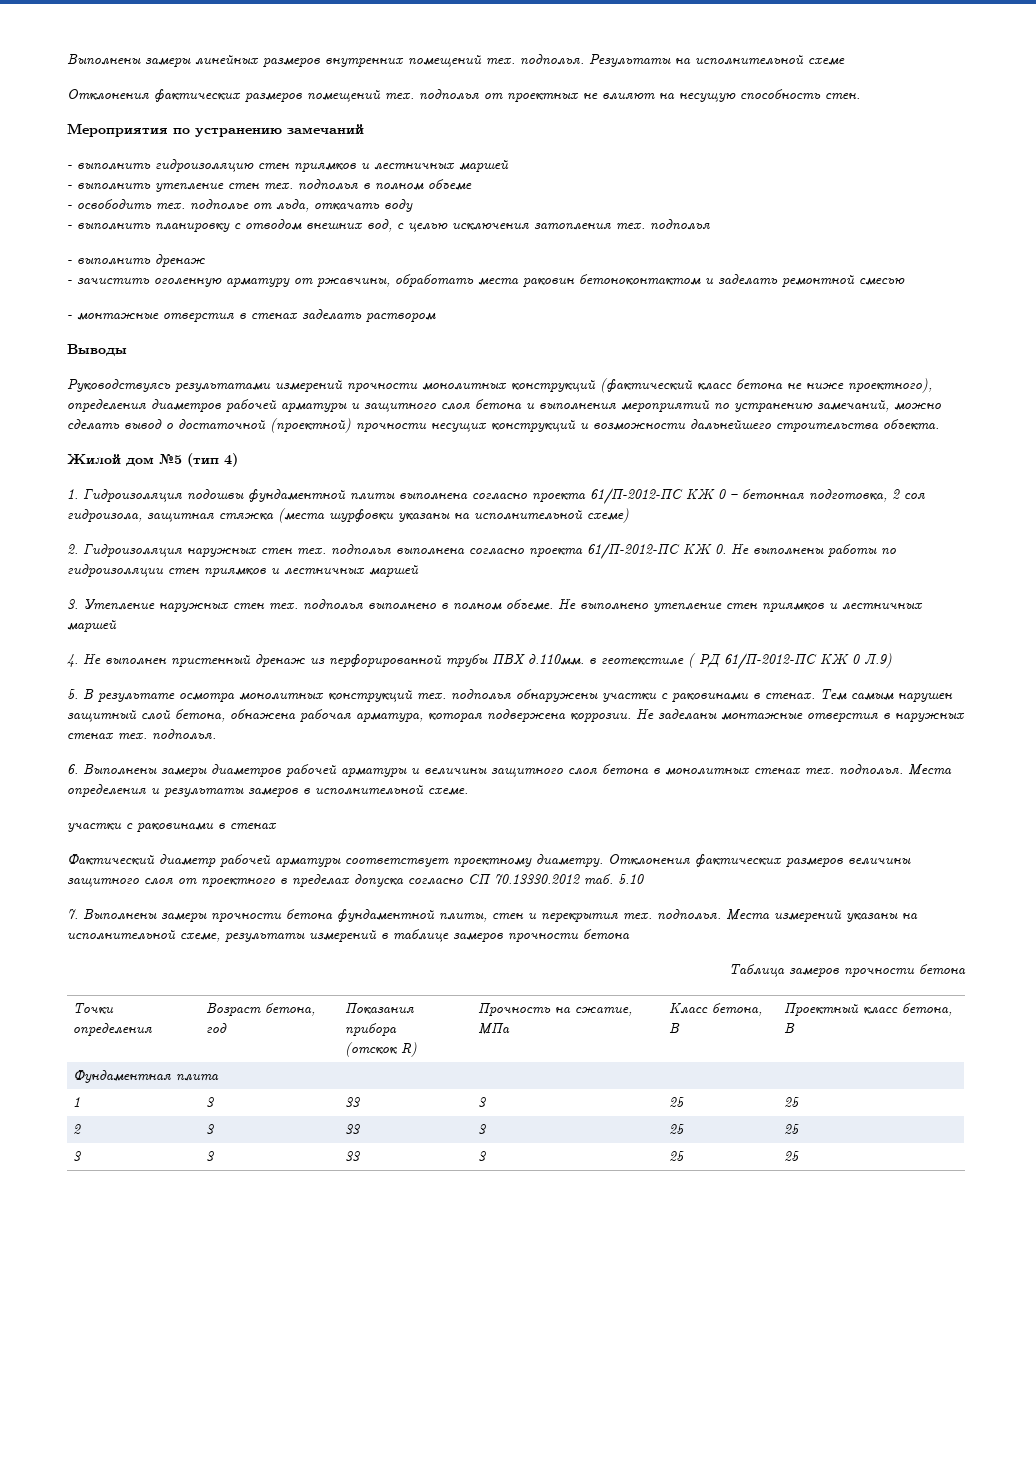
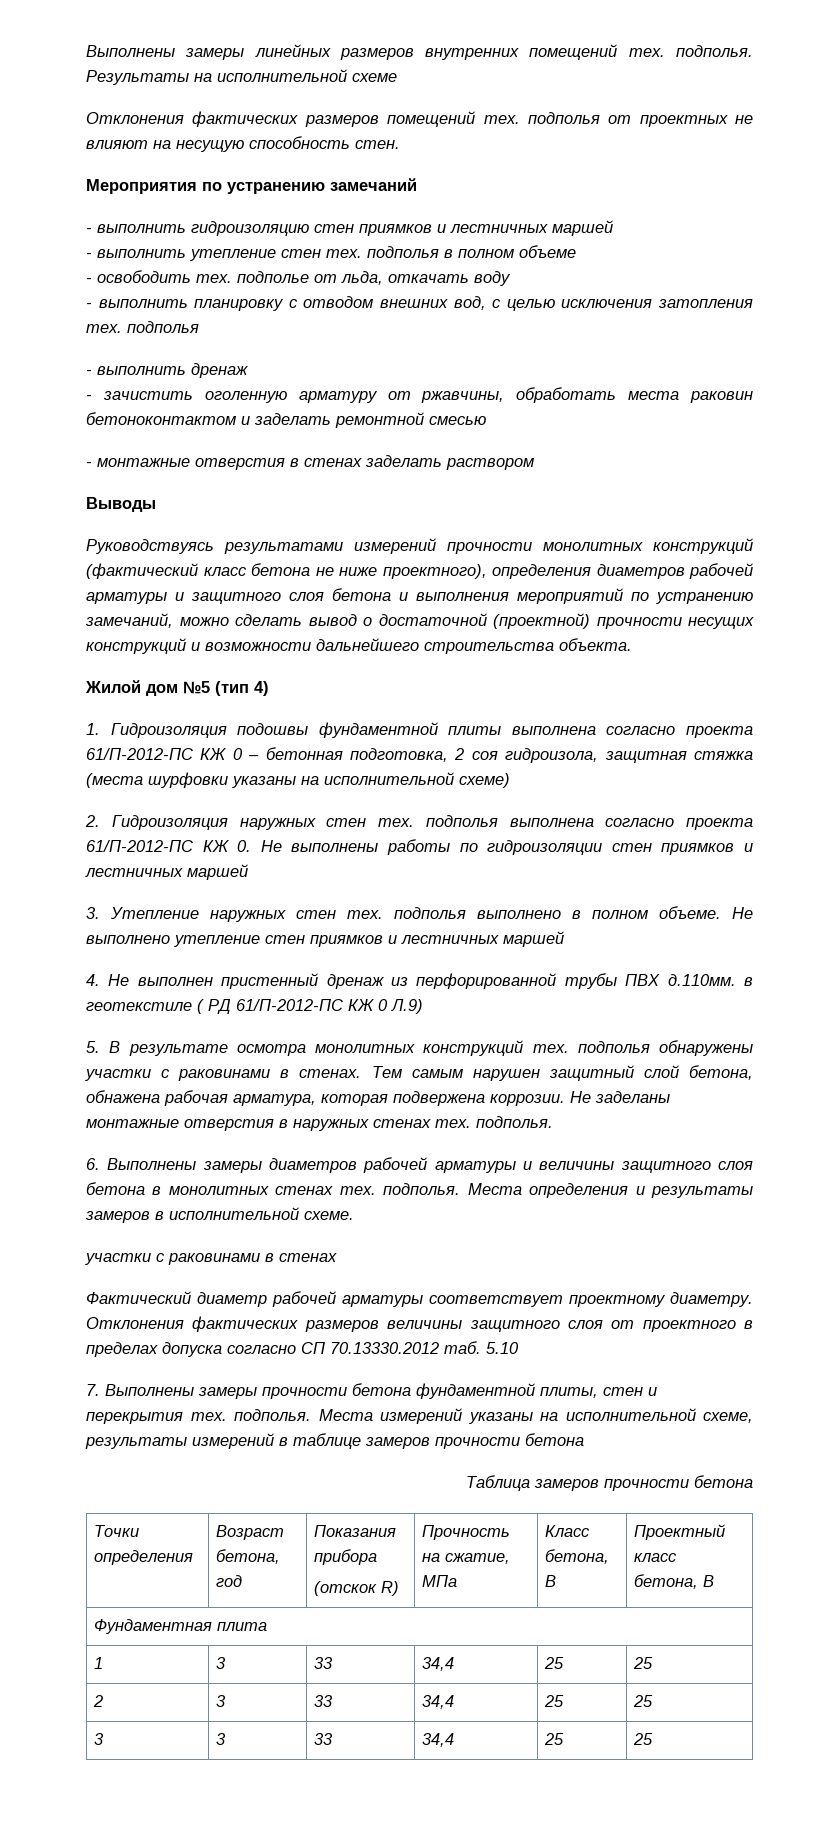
- 1 | 3 | 33 | 3 | 25 | 25
+ 1 | 3 | 33 | 34,4 | 25 | 25
- 2 | 3 | 33 | 3 | 25 | 25
+ 2 | 3 | 33 | 34,4 | 25 | 25
- 3 | 3 | 33 | 3 | 25 | 25
+ 3 | 3 | 33 | 34,4 | 25 | 25

